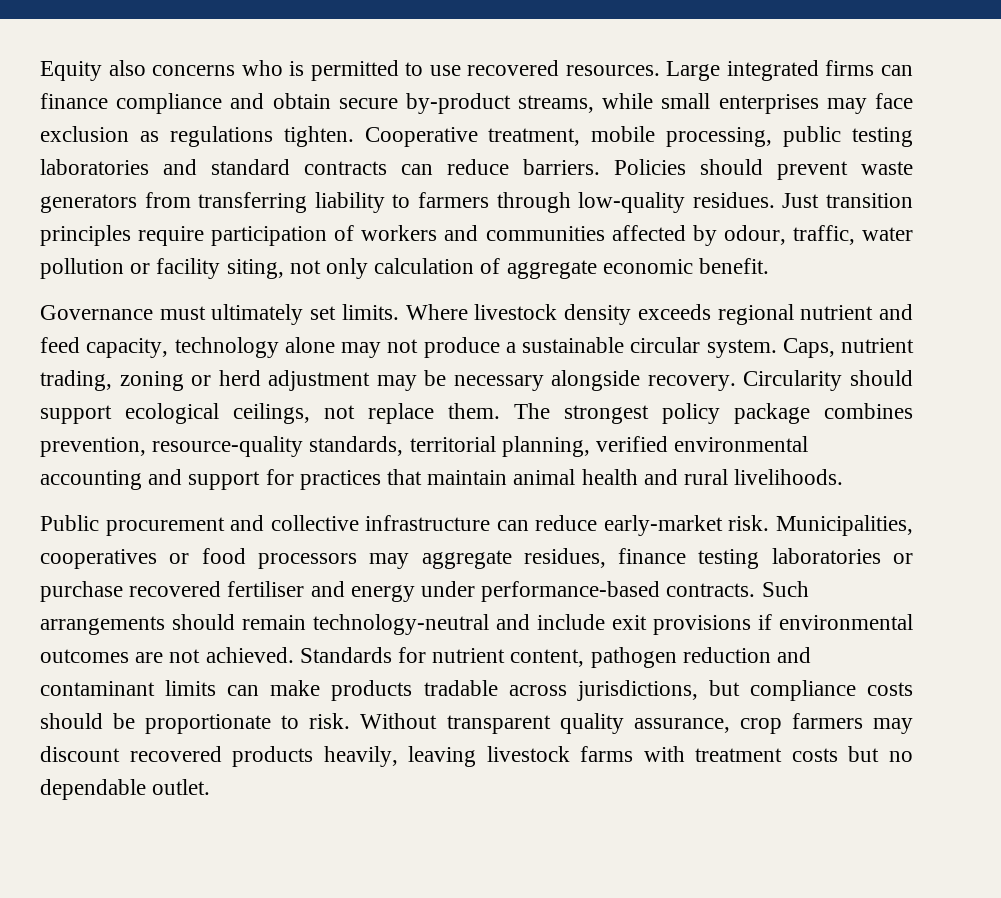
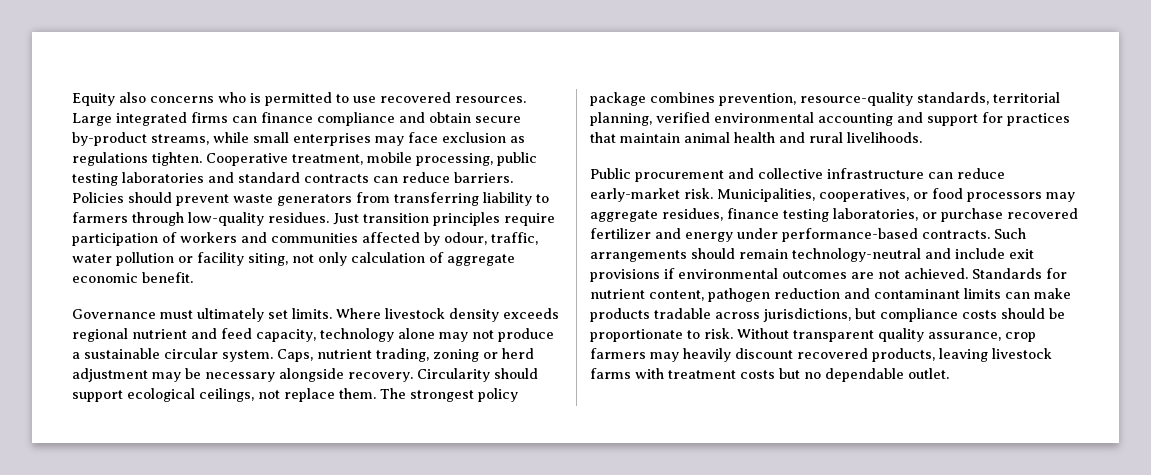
- Municipalities, cooperatives or food processors may aggregate residues, finance testing laboratories or purchase recovered fertiliser and energy under performance-based contracts.
+ Municipalities, cooperatives, or food processors may aggregate residues, finance testing laboratories, or purchase recovered fertilizer and energy under performance-based contracts.
- Without transparent quality assurance, crop farmers may discount recovered products heavily, leaving livestock farms with treatment costs but no dependable outlet.
+ Without transparent quality assurance, crop farmers may heavily discount recovered products, leaving livestock farms with treatment costs but no dependable outlet.

